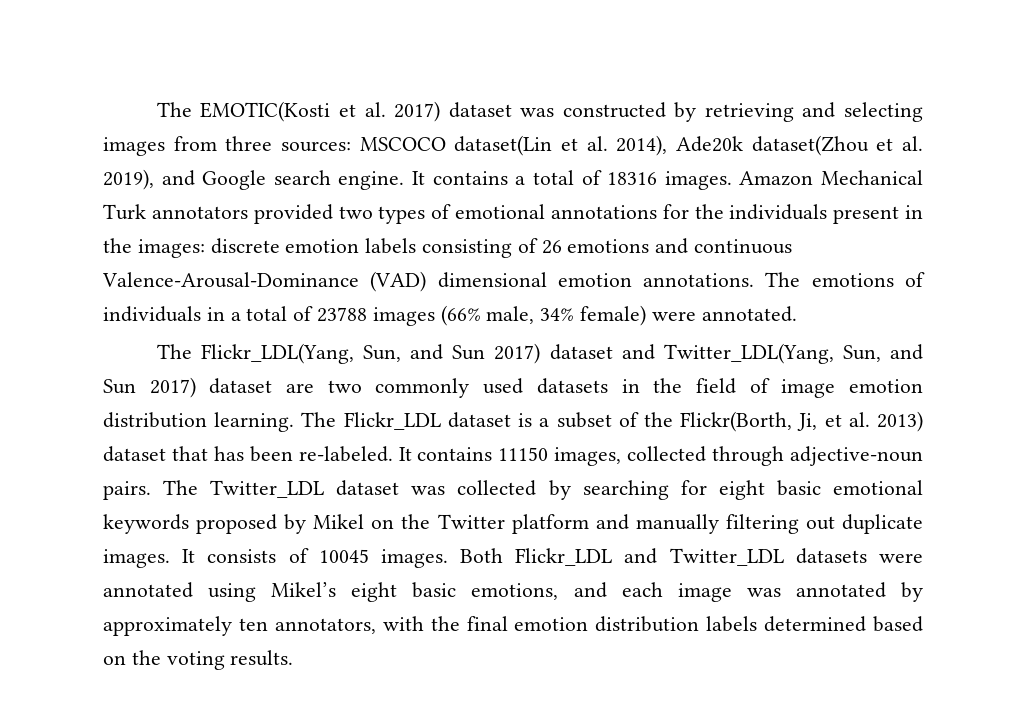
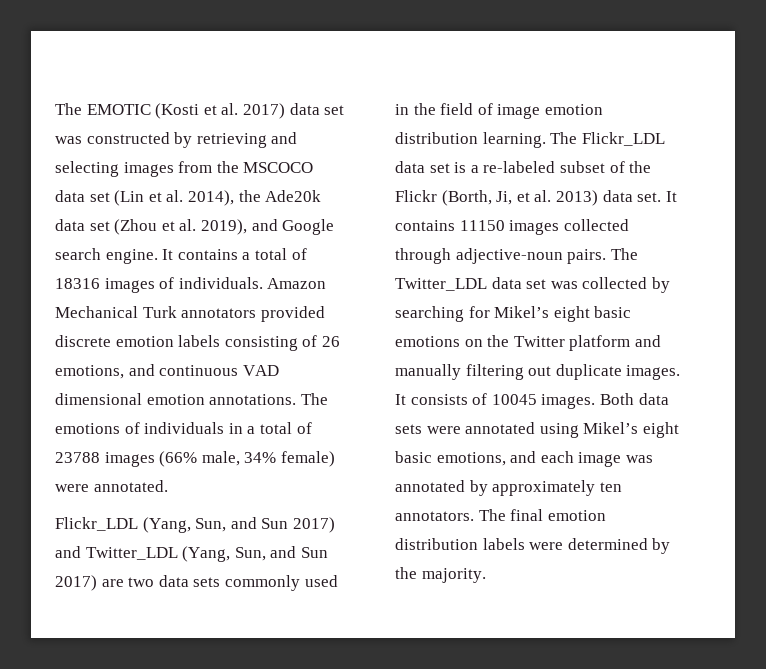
- The EMOTIC(Kosti et al. 2017) dataset was constructed by retrieving and selecting images from three sources: MSCOCO dataset(Lin et al. 2014), Ade20k dataset(Zhou et al. 2019), and Google search engine.
+ The EMOTIC (Kosti et al. 2017) data set was constructed by retrieving and selecting images from the MSCOCO data set (Lin et al. 2014), the Ade20k data set (Zhou et al. 2019), and Google search engine.
- It contains a total of 18316 images.
+ It contains a total of 18316 images of individuals.
- Amazon Mechanical Turk annotators provided two types of emotional annotations for the individuals present in the images: discrete emotion labels consisting of 26 emotions and continuous Valence-Arousal-Dominance (VAD) dimensional emotion annotations.
+ Amazon Mechanical Turk annotators provided discrete emotion labels consisting of 26 emotions, and continuous VAD dimensional emotion annotations.
- The Flickr_LDL(Yang, Sun, and Sun 2017) dataset and Twitter_LDL(Yang, Sun, and Sun 2017) dataset are two commonly used datasets in the field of image emotion distribution learning.
+ Flickr_LDL (Yang, Sun, and Sun 2017) and Twitter_LDL (Yang, Sun, and Sun 2017) are two data sets commonly used in the field of image emotion distribution learning.
- The Flickr_LDL dataset is a subset of the Flickr(Borth, Ji, et al. 2013) dataset that has been re-labeled.
+ The Flickr_LDL data set is a re-labeled subset of the Flickr (Borth, Ji, et al. 2013) data set.
- It contains 11150 images, collected through adjective-noun pairs.
+ It contains 11150 images collected through adjective-noun pairs.
- The Twitter_LDL dataset was collected by searching for eight basic emotional keywords proposed by Mikel on the Twitter platform and manually filtering out duplicate images.
+ The Twitter_LDL data set was collected by searching for Mikel’s eight basic emotions on the Twitter platform and manually filtering out duplicate images.
- Both Flickr_LDL and Twitter_LDL datasets were annotated using Mikel’s eight basic emotions, and each image was annotated by approximately ten annotators, with the final emotion distribution labels determined based on the voting results.
+ Both data sets were annotated using Mikel’s eight basic emotions, and each image was annotated by approximately ten annotators. The final emotion distribution labels were determined by the majority.

